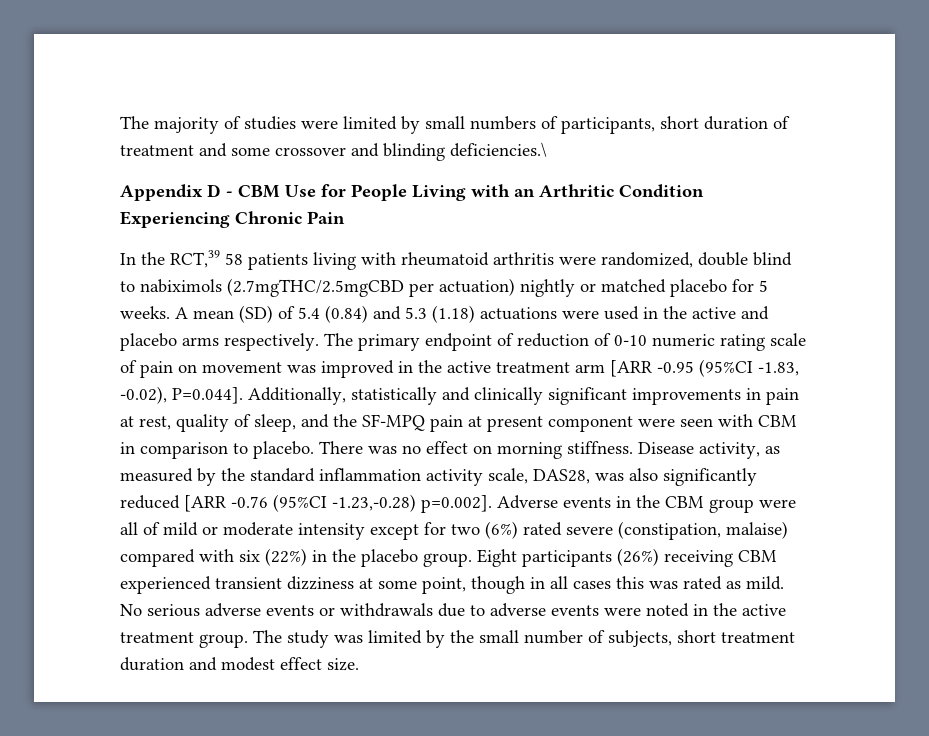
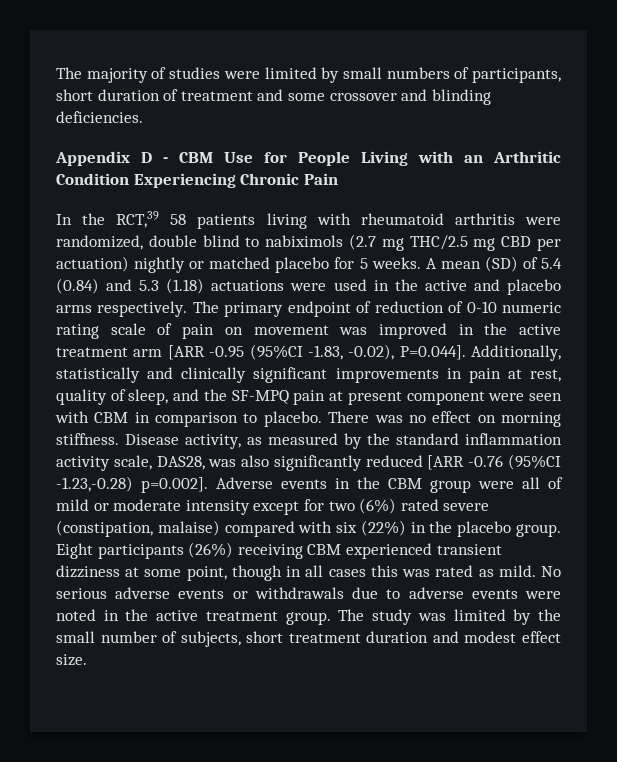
- The majority of studies were limited by small numbers of participants, short duration of treatment and some crossover and blinding deficiencies.\
+ The majority of studies were limited by small numbers of participants, short duration of treatment and some crossover and blinding deficiencies.
- In the RCT,39 58 patients living with rheumatoid arthritis were randomized, double blind to nabiximols (2.7mgTHC/2.5mgCBD per actuation) nightly or matched placebo for 5 weeks.
+ In the RCT,39 58 patients living with rheumatoid arthritis were randomized, double blind to nabiximols (2.7 mg THC/2.5 mg CBD per actuation) nightly or matched placebo for 5 weeks.

